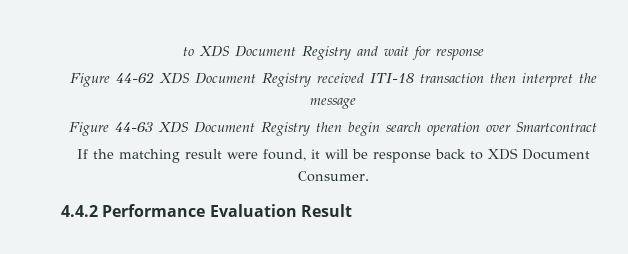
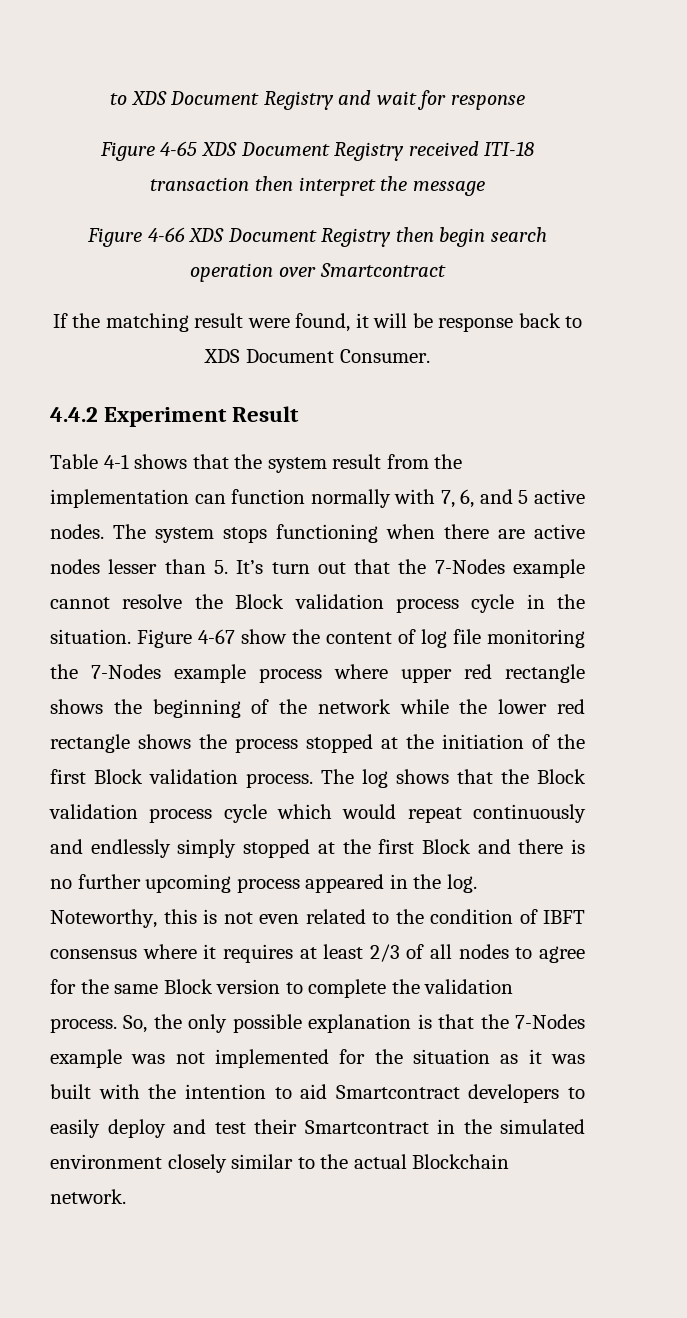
- Figure 44-62 XDS Document Registry received ITI-18 transaction then interpret the message
+ Figure 4-65 XDS Document Registry received ITI-18 transaction then interpret the message
- Figure 44-63 XDS Document Registry then begin search operation over Smartcontract
+ Figure 4-66 XDS Document Registry then begin search operation over Smartcontract
- 4.4.2 Performance Evaluation Result
+ 4.4.2 Experiment Result
+ Table 4-1 shows that the system result from the implementation can function normally with 7, 6, and 5 active nodes. The system stops functioning when there are active nodes lesser than 5. It’s turn out that the 7-Nodes example cannot resolve the Block validation process cycle in the situation. Figure 4-67 show the content of log file monitoring the 7-Nodes example process where upper red rectangle shows the beginning of the network while the lower red rectangle shows the process stopped at the initiation of the first Block validation process. The log shows that the Block validation process cycle which would repeat continuously and endlessly simply stopped at the first Block and there is no further upcoming process appeared in the log. Noteworthy, this is not even related to the condition of IBFT consensus where it requires at least 2/3 of all nodes to agree for the same Block version to complete the validation process. So, the only possible explanation is that the 7-Nodes example was not implemented for the situation as it was built with the intention to aid Smartcontract developers to easily deploy and test their Smartcontract in the simulated environment closely similar to the actual Blockchain network.

